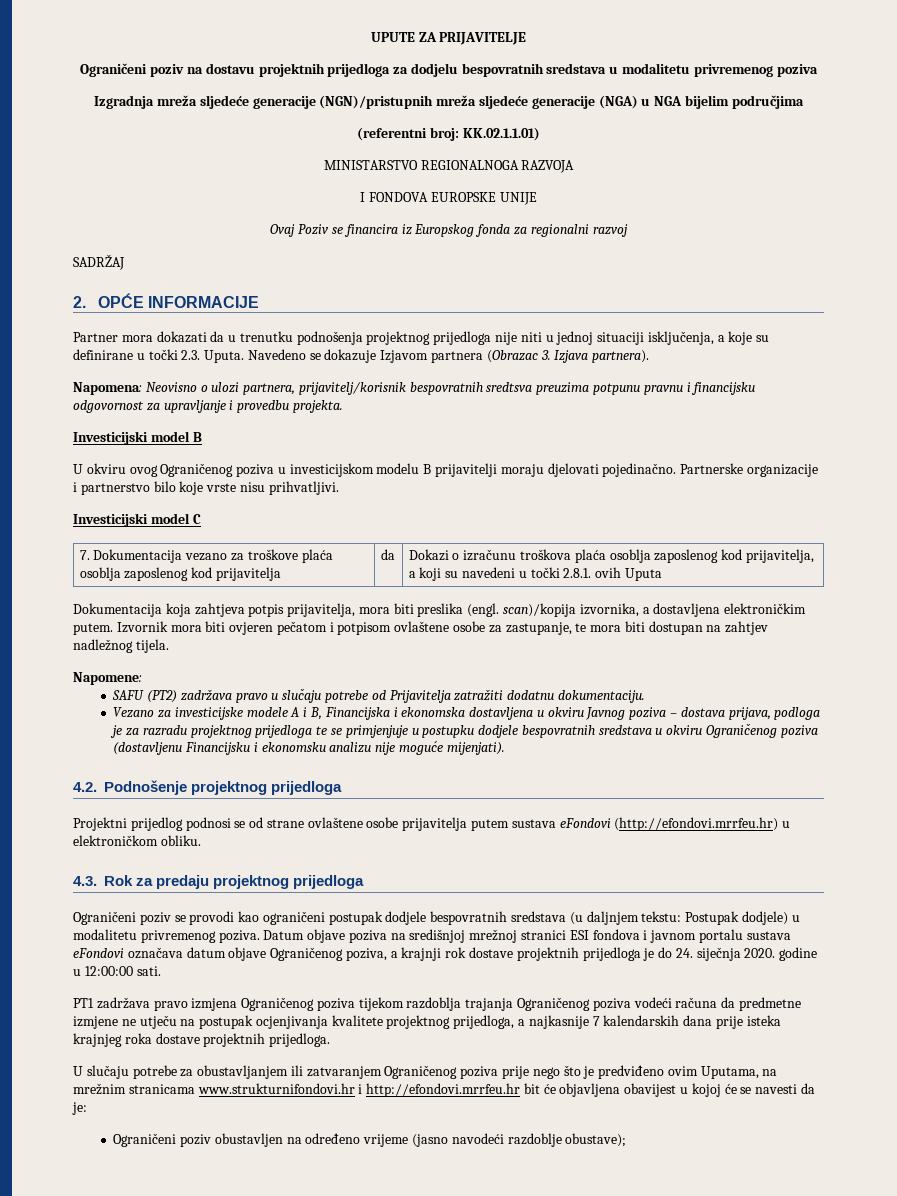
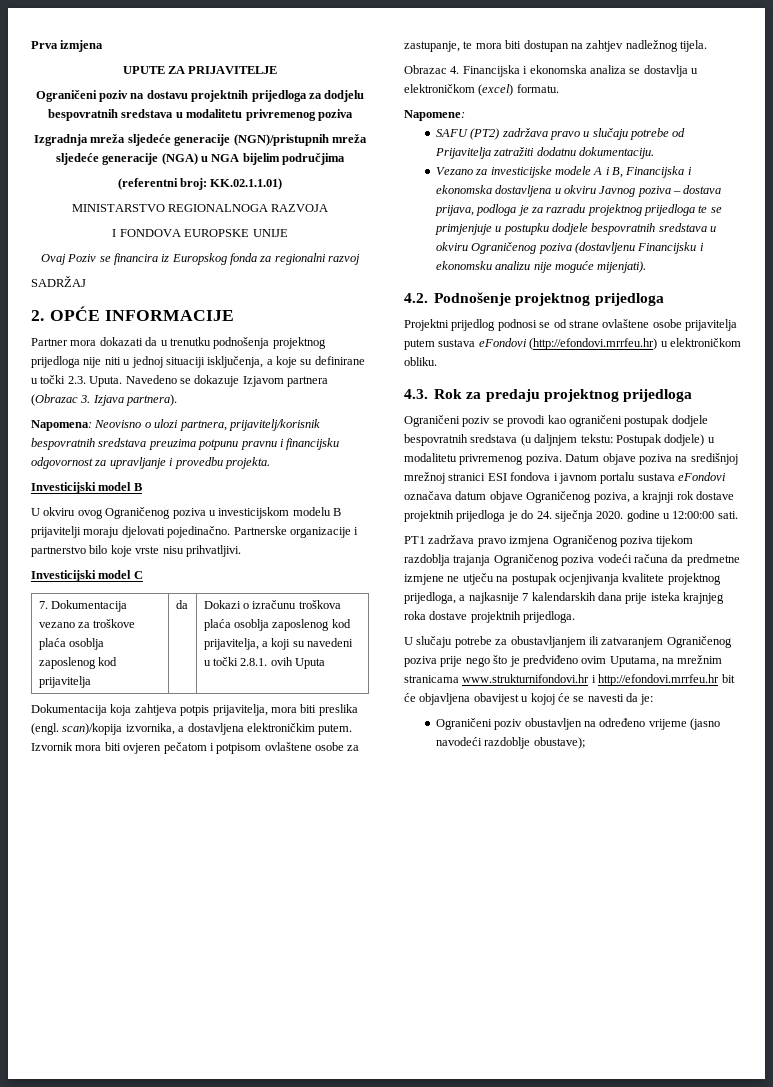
+ Prva izmjena
- Napomena: Neovisno o ulozi partnera, prijavitelj/korisnik bespovratnih sredtsva preuzima potpunu pravnu i financijsku odgovornost za upravljanje i provedbu projekta.
+ Napomena: Neovisno o ulozi partnera, prijavitelj/korisnik bespovratnih sredstava preuzima potpunu pravnu i financijsku odgovornost za upravljanje i provedbu projekta.
+ Obrazac 4. Financijska i ekonomska analiza se dostavlja u elektroničkom (excel) formatu.

